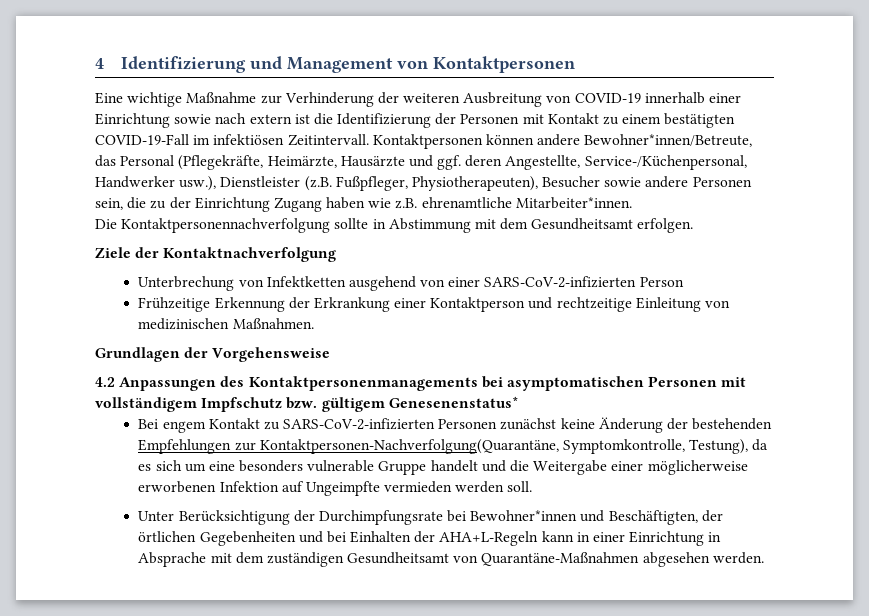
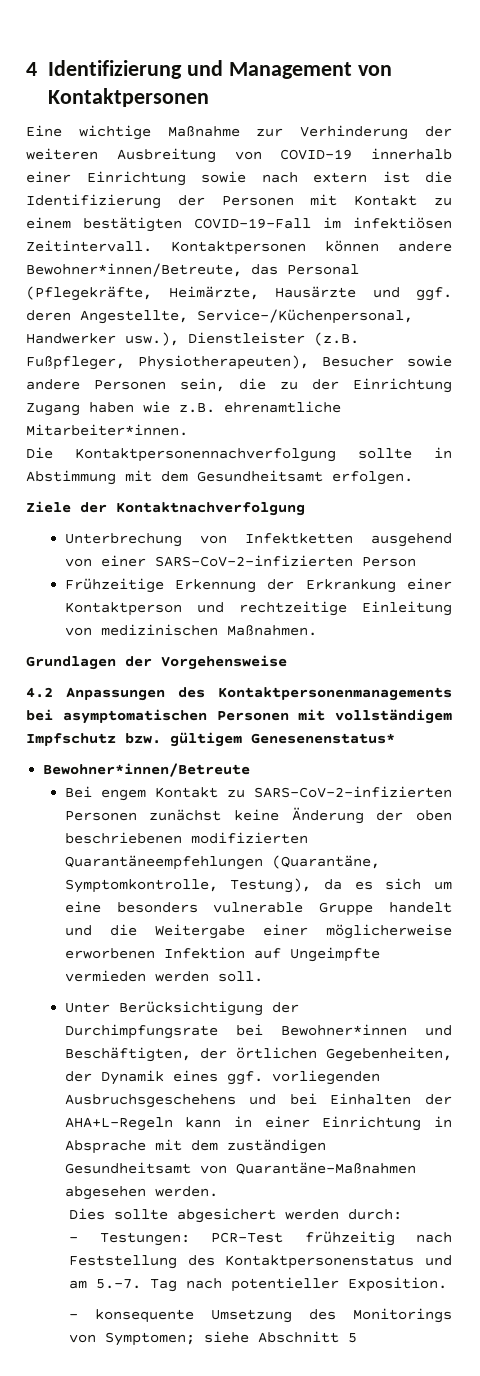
+ Bewohner*innen/Betreute
- Bei engem Kontakt zu SARS-CoV-2-infizierten Personen zunächst keine Änderung der bestehenden Empfehlungen zur Kontaktpersonen-Nachverfolgung(Quarantäne, Symptomkontrolle, Testung), da es sich um eine besonders vulnerable Gruppe handelt und die Weitergabe einer möglicherweise erworbenen Infektion auf Ungeimpfte vermieden werden soll.
+ Bei engem Kontakt zu SARS-CoV-2-infizierten Personen zunächst keine Änderung der oben beschriebenen modifizierten Quarantäneempfehlungen (Quarantäne, Symptomkontrolle, Testung), da es sich um eine besonders vulnerable Gruppe handelt und die Weitergabe einer möglicherweise erworbenen Infektion auf Ungeimpfte vermieden werden soll.
- Unter Berücksichtigung der Durchimpfungsrate bei Bewohner*innen und Beschäftigten, der örtlichen Gegebenheiten und bei Einhalten der AHA+L-Regeln kann in einer Einrichtung in Absprache mit dem zuständigen Gesundheitsamt von Quarantäne-Maßnahmen abgesehen werden.
+ Unter Berücksichtigung der Durchimpfungsrate bei Bewohner*innen und Beschäftigten, der örtlichen Gegebenheiten, der Dynamik eines ggf. vorliegenden Ausbruchsgeschehens und bei Einhalten der AHA+L-Regeln kann in einer Einrichtung in Absprache mit dem zuständigen Gesundheitsamt von Quarantäne-Maßnahmen abgesehen werden.
+ Dies sollte abgesichert werden durch:
+ - Testungen: PCR-Test frühzeitig nach Feststellung des Kontaktpersonenstatus und am 5.-7. Tag nach potentieller Exposition.
+ - konsequente Umsetzung des Monitorings von Symptomen; siehe Abschnitt 5

